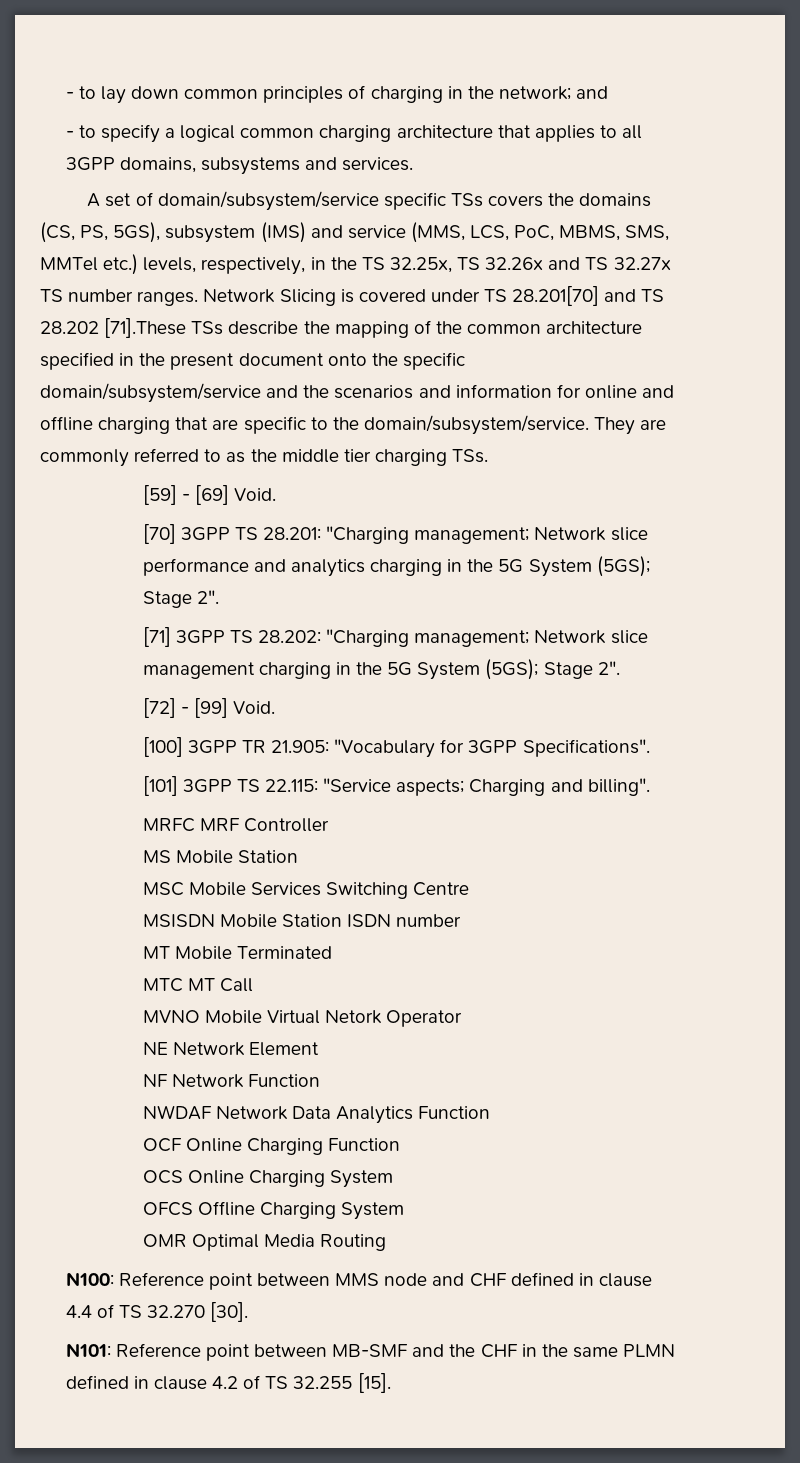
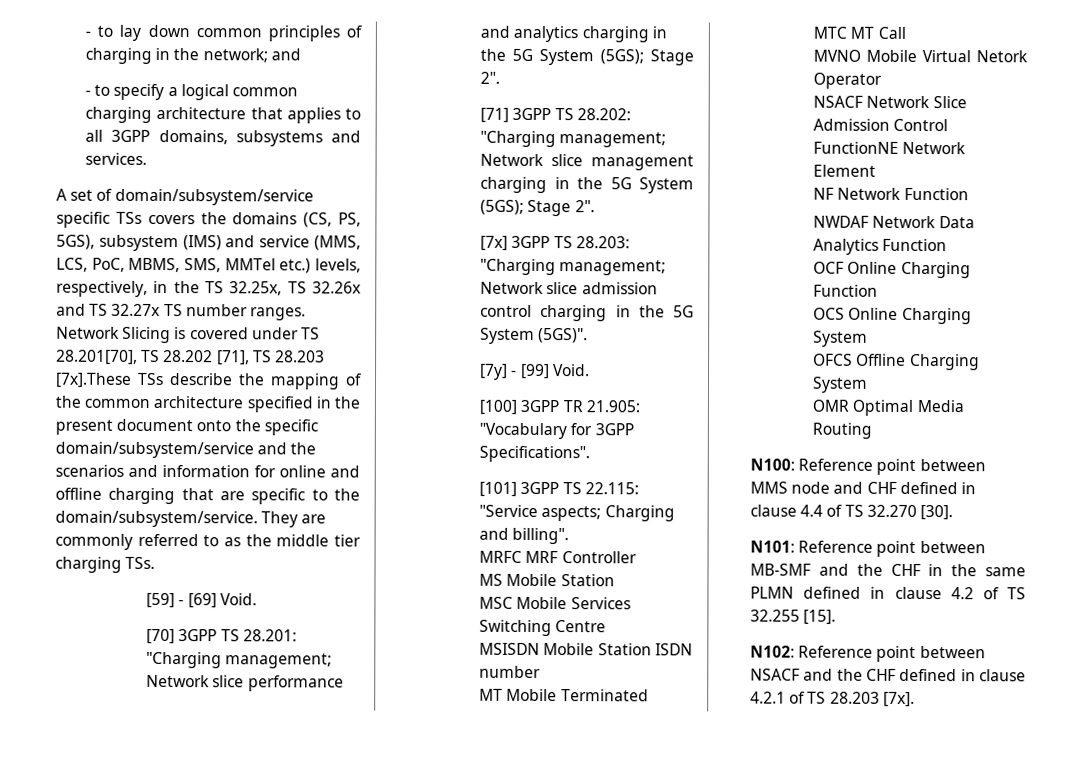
- Network Slicing is covered under TS 28.201[70] and TS 28.202 [71].These TSs describe the mapping of the common architecture specified in the present document onto the specific domain/subsystem/service and the scenarios and information for online and offline charging that are specific to the domain/subsystem/service.
+ Network Slicing is covered under TS 28.201[70], TS 28.202 [71], TS 28.203 [7x].These TSs describe the mapping of the common architecture specified in the present document onto the specific domain/subsystem/service and the scenarios and information for online and offline charging that are specific to the domain/subsystem/service.
- [72] - [99] Void.
+ [7x] 3GPP TS 28.203: "Charging management; Network slice admission control charging in the 5G System (5GS)".
+ [7y] - [99] Void.
- NE Network Element
+ NSACF Network Slice Admission Control FunctionNE Network Element
+ N102: Reference point between NSACF and the CHF defined in clause 4.2.1 of TS 28.203 [7x].

